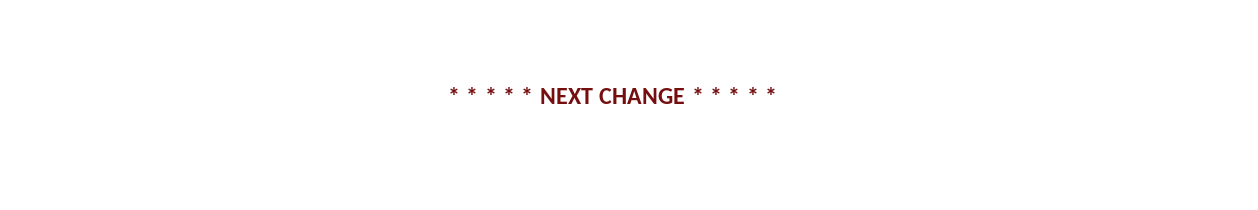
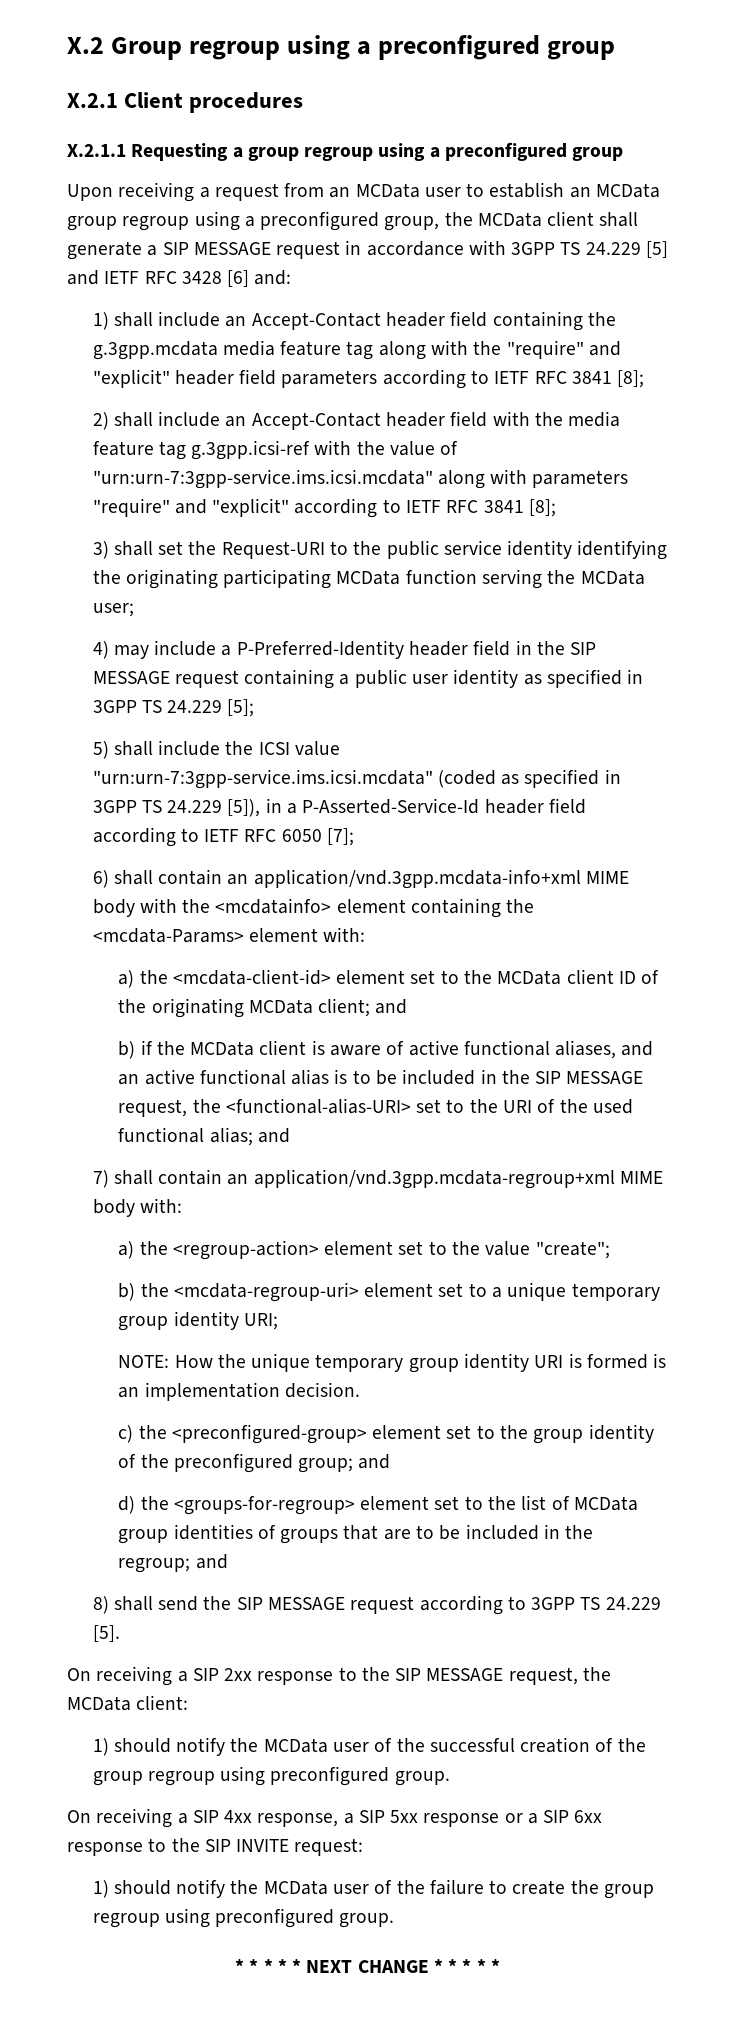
+ X.2 Group regroup using a preconfigured group
+ X.2.1 Client procedures
+ X.2.1.1 Requesting a group regroup using a preconfigured group
+ Upon receiving a request from an MCData user to establish an MCData group regroup using a preconfigured group, the MCData client shall generate a SIP MESSAGE request in accordance with 3GPP TS 24.229 [5] and IETF RFC 3428 [6] and:
+ 1) shall include an Accept-Contact header field containing the g.3gpp.mcdata media feature tag along with the "require" and "explicit" header field parameters according to IETF RFC 3841 [8];
+ 2) shall include an Accept-Contact header field with the media feature tag g.3gpp.icsi-ref with the value of "urn:urn-7:3gpp-service.ims.icsi.mcdata" along with parameters "require" and "explicit" according to IETF RFC 3841 [8];
+ 3) shall set the Request-URI to the public service identity identifying the originating participating MCData function serving the MCData user;
+ 4) may include a P-Preferred-Identity header field in the SIP MESSAGE request containing a public user identity as specified in 3GPP TS 24.229 [5];
+ 5) shall include the ICSI value "urn:urn-7:3gpp-service.ims.icsi.mcdata" (coded as specified in 3GPP TS 24.229 [5]), in a P-Asserted-Service-Id header field according to IETF RFC 6050 [7];
+ 6) shall contain an application/vnd.3gpp.mcdata-info+xml MIME body with the <mcdatainfo> element containing the <mcdata-Params> element with:
+ a) the <mcdata-client-id> element set to the MCData client ID of the originating MCData client; and
+ b) if the MCData client is aware of active functional aliases, and an active functional alias is to be included in the SIP MESSAGE request, the <functional-alias-URI> set to the URI of the used functional alias; and
+ 7) shall contain an application/vnd.3gpp.mcdata-regroup+xml MIME body with:
+ a) the <regroup-action> element set to the value "create";
+ b) the <mcdata-regroup-uri> element set to a unique temporary group identity URI;
+ NOTE: How the unique temporary group identity URI is formed is an implementation decision.
+ c) the <preconfigured-group> element set to the group identity of the preconfigured group; and
+ d) the <groups-for-regroup> element set to the list of MCData group identities of groups that are to be included in the regroup; and
+ 8) shall send the SIP MESSAGE request according to 3GPP TS 24.229 [5].
+ On receiving a SIP 2xx response to the SIP MESSAGE request, the MCData client:
+ 1) should notify the MCData user of the successful creation of the group regroup using preconfigured group.
+ On receiving a SIP 4xx response, a SIP 5xx response or a SIP 6xx response to the SIP INVITE request:
+ 1) should notify the MCData user of the failure to create the group regroup using preconfigured group.

